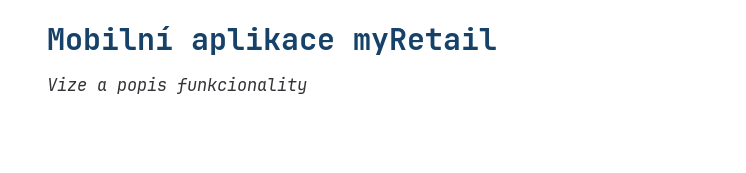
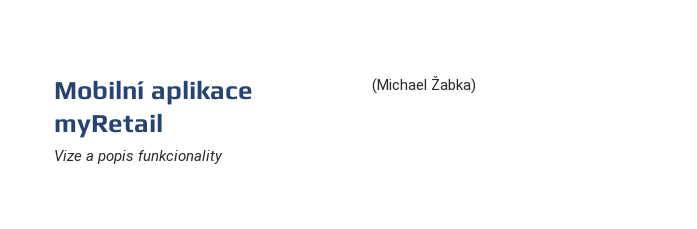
+ (Michael Žabka)

